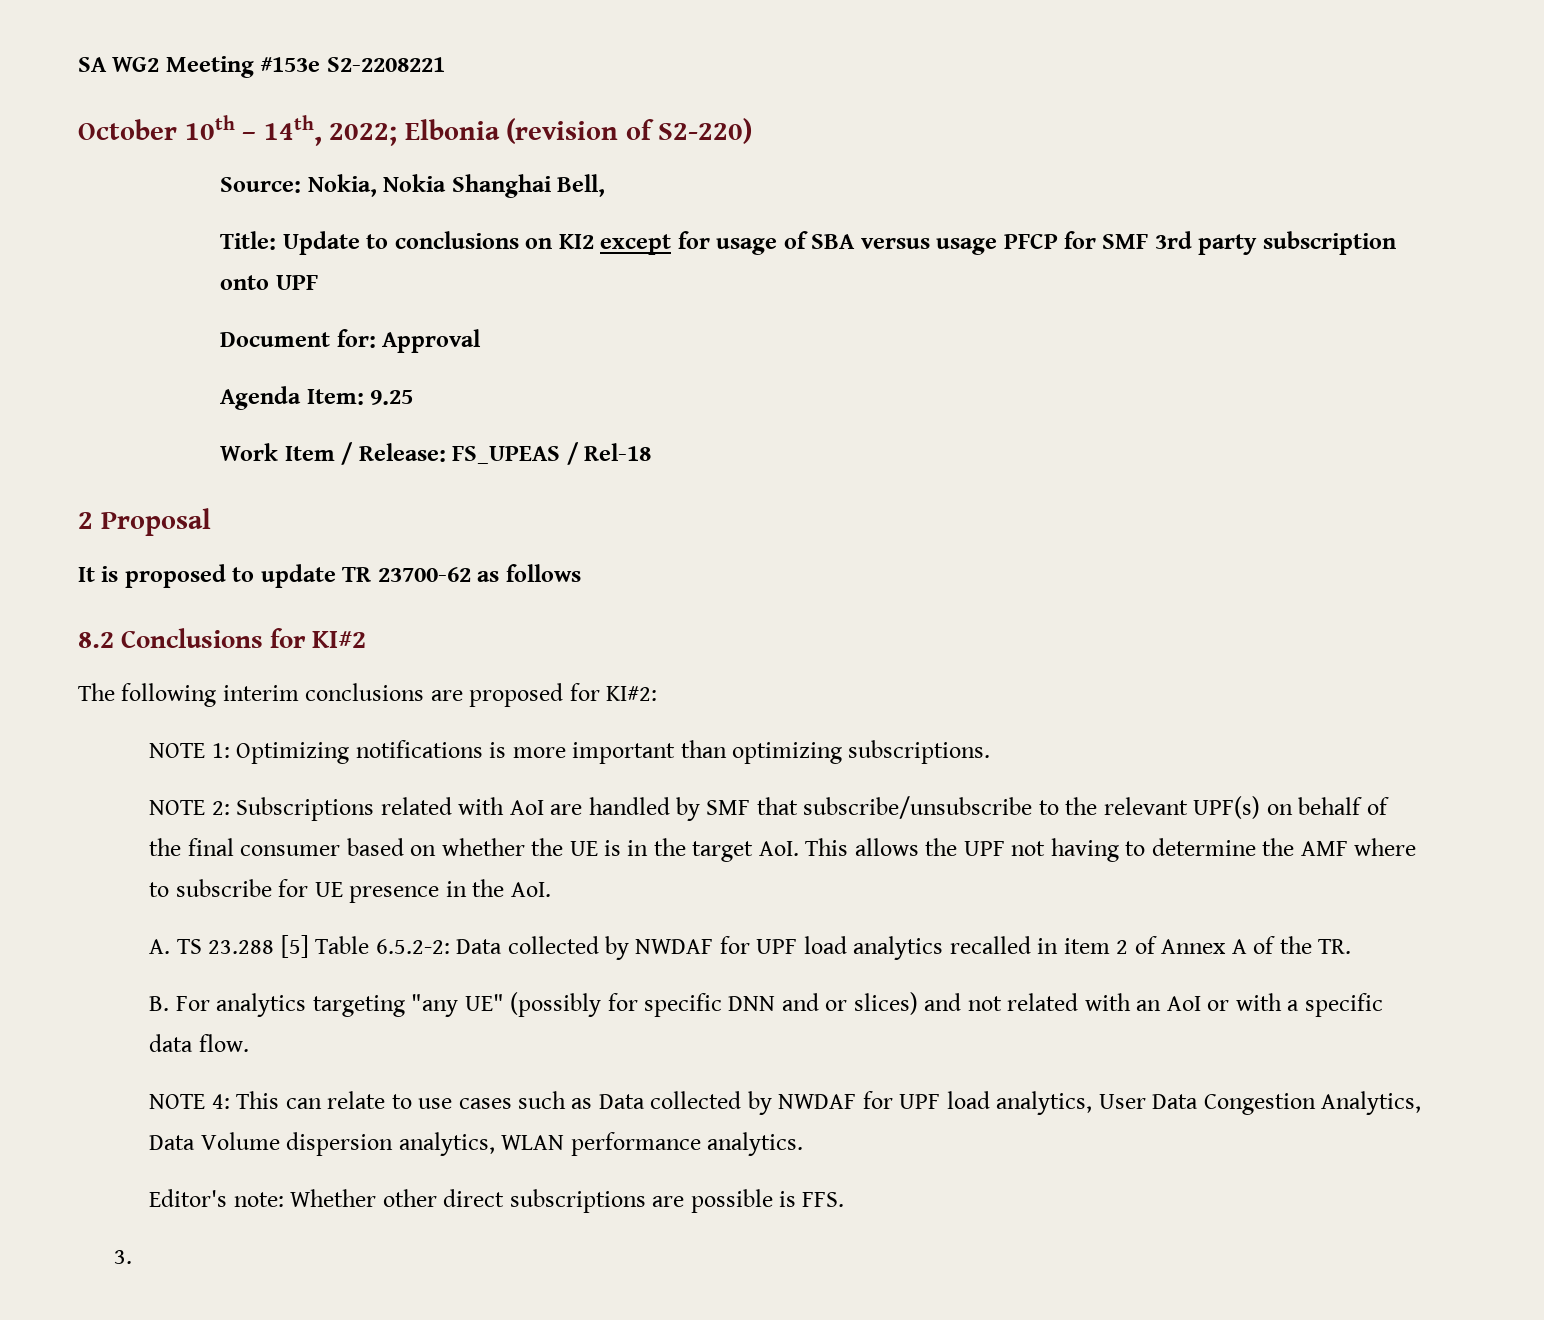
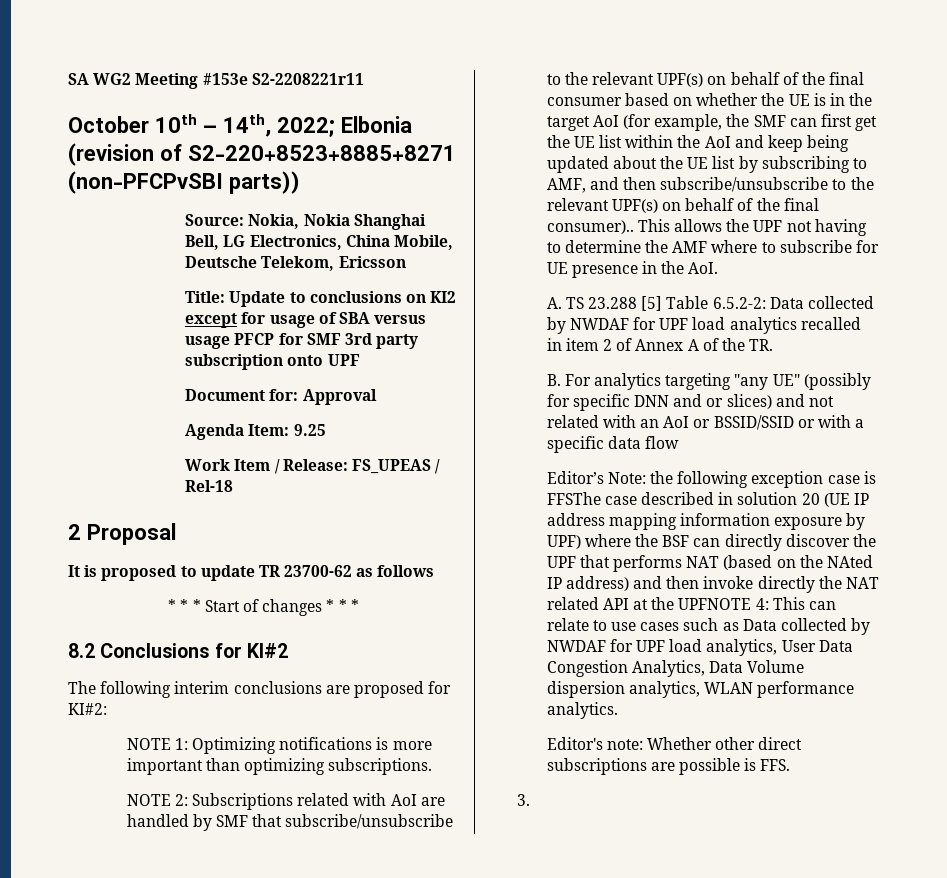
- SA WG2 Meeting #153e S2-2208221
+ SA WG2 Meeting #153e S2-2208221r11
- October 10th – 14th, 2022; Elbonia (revision of S2-220)
+ October 10th – 14th, 2022; Elbonia (revision of S2-220+8523+8885+8271 (non-PFCPvSBI parts))
- Source: Nokia, Nokia Shanghai Bell,
+ Source: Nokia, Nokia Shanghai Bell, LG Electronics, China Mobile, Deutsche Telekom, Ericsson
+ * * * Start of changes * * *
- NOTE 2: Subscriptions related with AoI are handled by SMF that subscribe/unsubscribe to the relevant UPF(s) on behalf of the final consumer based on whether the UE is in the target AoI. This allows the UPF not having to determine the AMF where to subscribe for UE presence in the AoI.
+ NOTE 2: Subscriptions related with AoI are handled by SMF that subscribe/unsubscribe to the relevant UPF(s) on behalf of the final consumer based on whether the UE is in the target AoI (for example, the SMF can first get the UE list within the AoI and keep being updated about the UE list by subscribing to AMF, and then subscribe/unsubscribe to the relevant UPF(s) on behalf of the final consumer).. This allows the UPF not having to determine the AMF where to subscribe for UE presence in the AoI.
- B. For analytics targeting "any UE" (possibly for specific DNN and or slices) and not related with an AoI or with a specific data flow.
- NOTE 4: This can relate to use cases such as Data collected by NWDAF for UPF load analytics, User Data Congestion Analytics, Data Volume dispersion analytics, WLAN performance analytics.
+ B. For analytics targeting "any UE" (possibly for specific DNN and or slices) and not related with an AoI or BSSID/SSID or with a specific data flow
+ Editor’s Note: the following exception case is FFSThe case described in solution 20 (UE IP address mapping information exposure by UPF) where the BSF can directly discover the UPF that performs NAT (based on the NAted IP address) and then invoke directly the NAT related API at the UPFNOTE 4: This can relate to use cases such as Data collected by NWDAF for UPF load analytics, User Data Congestion Analytics, Data Volume dispersion analytics, WLAN performance analytics.

